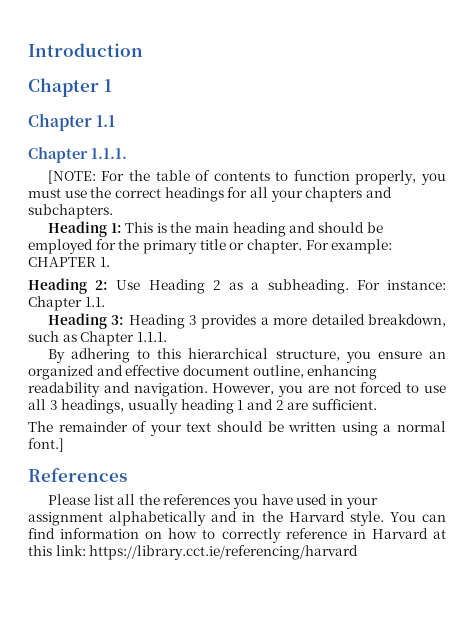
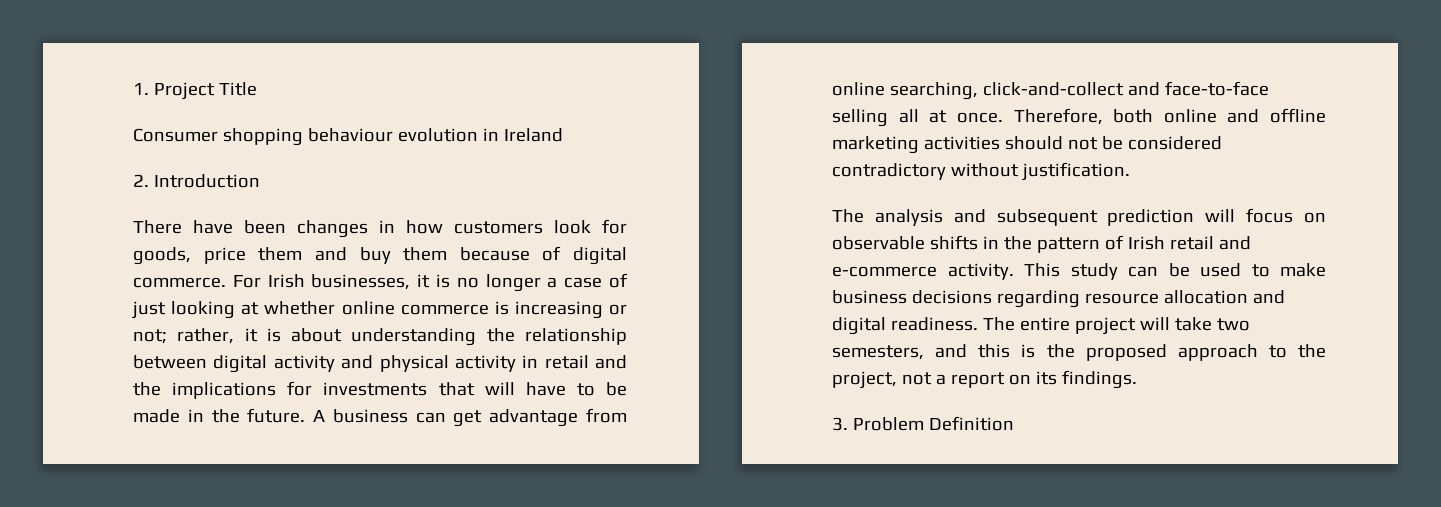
- Introduction
- Chapter 1
- Chapter 1.1
- Chapter 1.1.1.
- [NOTE: For the table of contents to function properly, you must use the correct headings for all your chapters and subchapters.
- Heading 1: This is the main heading and should be employed for the primary title or chapter. For example: CHAPTER 1.
- Heading 2: Use Heading 2 as a subheading. For instance: Chapter 1.1.
- Heading 3: Heading 3 provides a more detailed breakdown, such as Chapter 1.1.1.
- By adhering to this hierarchical structure, you ensure an organized and effective document outline, enhancing readability and navigation. However, you are not forced to use all 3 headings, usually heading 1 and 2 are sufficient.
- The remainder of your text should be written using a normal font.]
- References
- Please list all the references you have used in your assignment alphabetically and in the Harvard style. You can find information on how to correctly reference in Harvard at this link: https://library.cct.ie/referencing/harvard
+ 1. Project Title
+ Consumer shopping behaviour evolution in Ireland
+ 2. Introduction
+ There have been changes in how customers look for goods, price them and buy them because of digital commerce. For Irish businesses, it is no longer a case of just looking at whether online commerce is increasing or not; rather, it is about understanding the relationship between digital activity and physical activity in retail and the implications for investments that will have to be made in the future. A business can get advantage from online searching, click-and-collect and face-to-face selling all at once. Therefore, both online and offline marketing activities should not be considered contradictory without justification.
+ The analysis and subsequent prediction will focus on observable shifts in the pattern of Irish retail and e-commerce activity. This study can be used to make business decisions regarding resource allocation and digital readiness. The entire project will take two semesters, and this is the proposed approach to the project, not a report on its findings.
+ 3. Problem Definition

